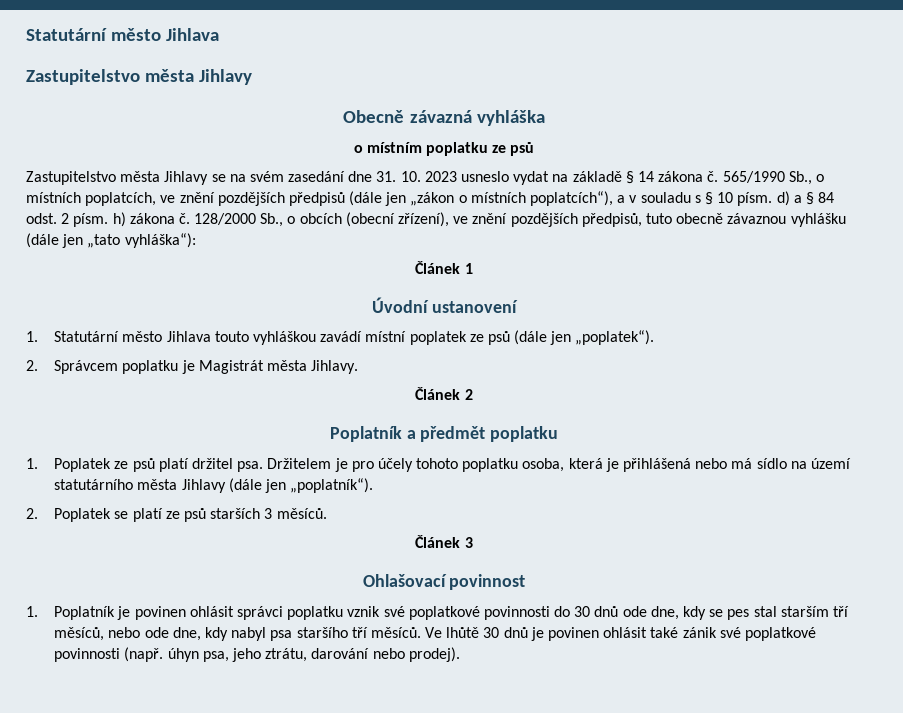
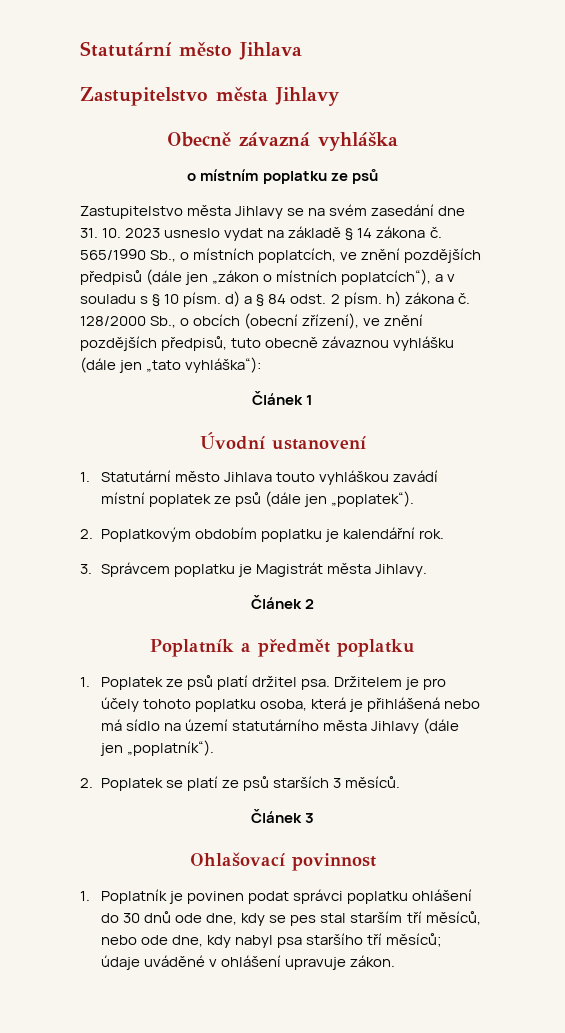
- 2. Správcem poplatku je Magistrát města Jihlavy.
+ 2. Poplatkovým obdobím poplatku je kalendářní rok.
+ 3. Správcem poplatku je Magistrát města Jihlavy.
- 1. Poplatník je povinen ohlásit správci poplatku vznik své poplatkové povinnosti do 30 dnů ode dne, kdy se pes stal starším tří měsíců, nebo ode dne, kdy nabyl psa staršího tří měsíců. Ve lhůtě 30 dnů je povinen ohlásit také zánik své poplatkové povinnosti (např. úhyn psa, jeho ztrátu, darování nebo prodej).
+ 1. Poplatník je povinen podat správci poplatku ohlášení do 30 dnů ode dne, kdy se pes stal starším tří měsíců, nebo ode dne, kdy nabyl psa staršího tří měsíců; údaje uváděné v ohlášení upravuje zákon.

